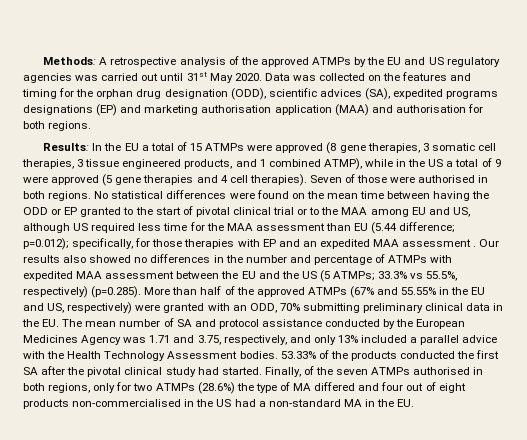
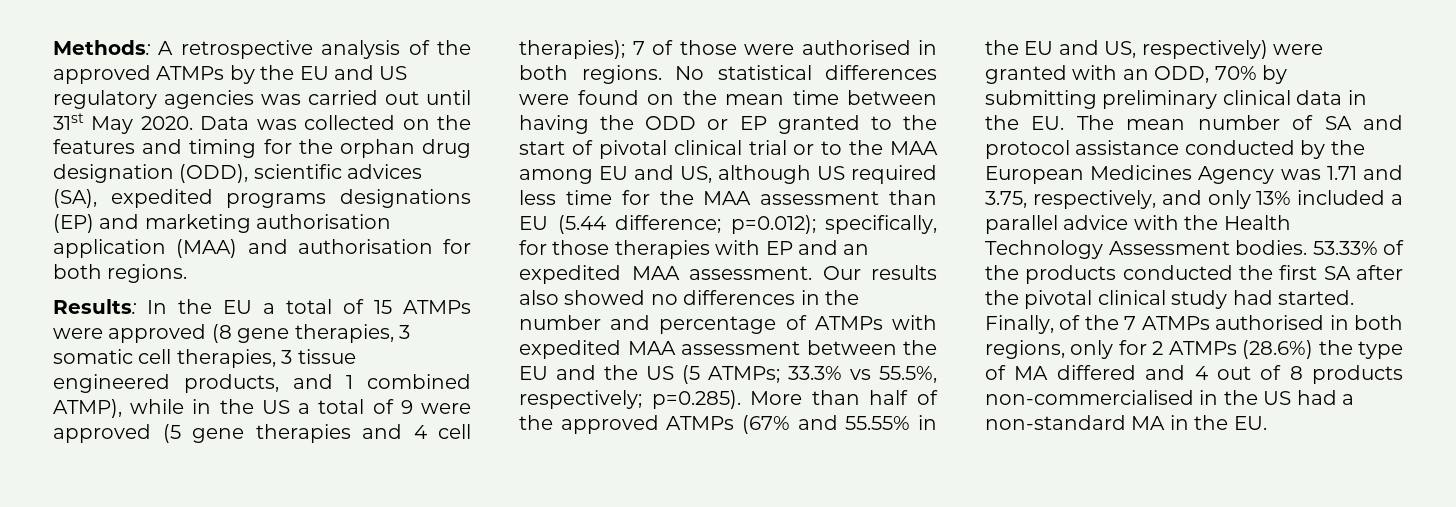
- Results: In the EU a total of 15 ATMPs were approved (8 gene therapies, 3 somatic cell therapies, 3 tissue engineered products, and 1 combined ATMP), while in the US a total of 9 were approved (5 gene therapies and 4 cell therapies). Seven of those were authorised in both regions.
+ Results: In the EU a total of 15 ATMPs were approved (8 gene therapies, 3 somatic cell therapies, 3 tissue engineered products, and 1 combined ATMP), while in the US a total of 9 were approved (5 gene therapies and 4 cell therapies); 7 of those were authorised in both regions.
- No statistical differences were found on the mean time between having the ODD or EP granted to the start of pivotal clinical trial or to the MAA among EU and US, although US required less time for the MAA assessment than EU (5.44 difference; p=0.012); specifically, for those therapies with EP and an expedited MAA assessment .
+ No statistical differences were found on the mean time between having the ODD or EP granted to the start of pivotal clinical trial or to the MAA among EU and US, although US required less time for the MAA assessment than EU (5.44 difference; p=0.012); specifically, for those therapies with EP and an expedited MAA assessment.
- 33.3% vs 55.5%, respectively) (p=0.285). More than half of the approved ATMPs (67% and 55.55% in the EU and US, respectively) were granted with an ODD, 70% submitting preliminary clinical data in the EU. The mean number of SA and protocol assistance conducted by the European Medicines Agency was 1.71 and 3.75, respectively, and only 13% included a parallel advice with the Health Technology Assessment bodies.
+ 33.3% vs 55.5%, respectively; p=0.285). More than half of the approved ATMPs (67% and 55.55% in the EU and US, respectively) were granted with an ODD, 70% by submitting preliminary clinical data in the EU. The mean number of SA and protocol assistance conducted by the European Medicines Agency was 1.71 and 3.75, respectively, and only 13% included a parallel advice with the Health Technology Assessment bodies.
- Finally, of the seven ATMPs authorised in both regions, only for two ATMPs (28.6%) the type of MA differed and four out of eight products non-commercialised in the US had a non-standard MA in the EU.
+ Finally, of the 7 ATMPs authorised in both regions, only for 2 ATMPs (28.6%) the type of MA differed and 4 out of 8 products non-commercialised in the US had a non-standard MA in the EU.

